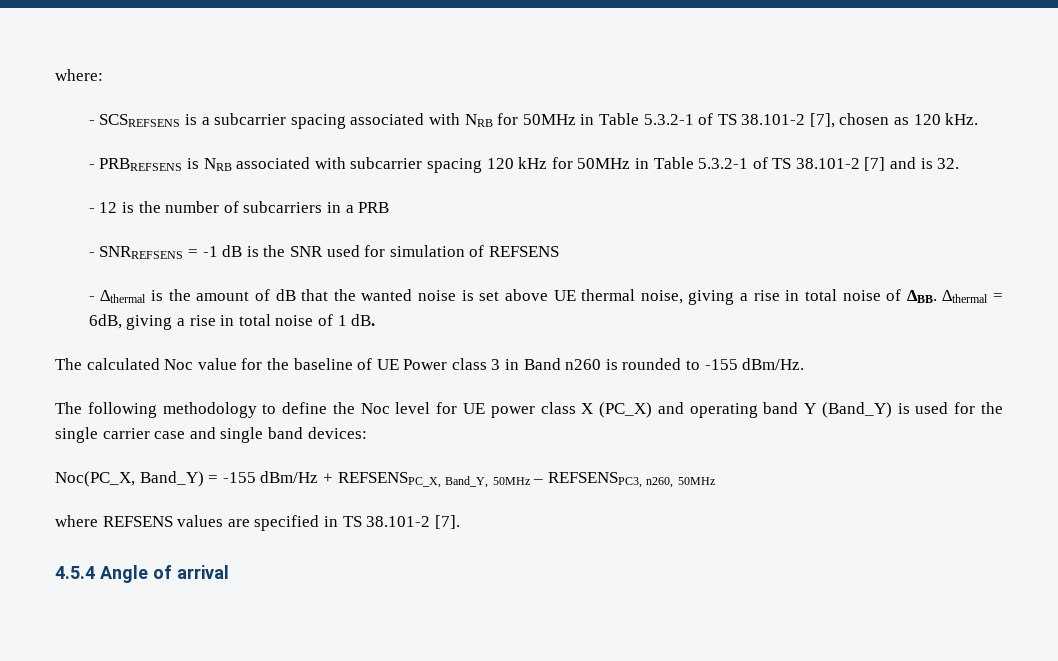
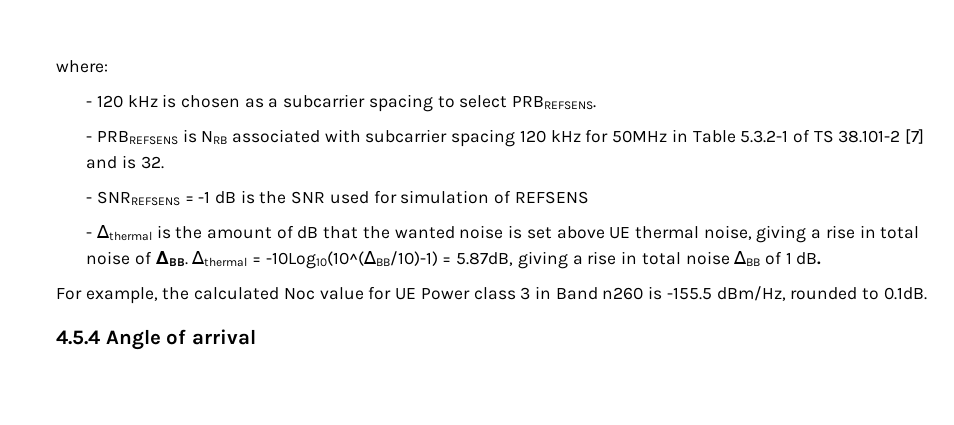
- - SCSREFSENS is a subcarrier spacing associated with NRB for 50MHz in Table 5.3.2-1 of TS 38.101-2 [7], chosen as 120 kHz.
+ - 120 kHz is chosen as a subcarrier spacing to select PRBREFSENS.
- - 12 is the number of subcarriers in a PRB
- ∆thermal = 6dB, giving a rise in total noise of 1 dB.
+ ∆thermal = -10Log10(10^(∆BB/10)-1) = 5.87dB, giving a rise in total noise ∆BB of 1 dB.
- The calculated Noc value for the baseline of UE Power class 3 in Band n260 is rounded to -155 dBm/Hz.
- The following methodology to define the Noc level for UE power class X (PC_X) and operating band Y (Band_Y) is used for the single carrier case and single band devices:
- Noc(PC_X, Band_Y) = -155 dBm/Hz + REFSENSPC_X, Band_Y, 50MHz – REFSENSPC3, n260, 50MHz
- where REFSENS values are specified in TS 38.101-2 [7].
+ For example, the calculated Noc value for UE Power class 3 in Band n260 is -155.5 dBm/Hz, rounded to 0.1dB.

